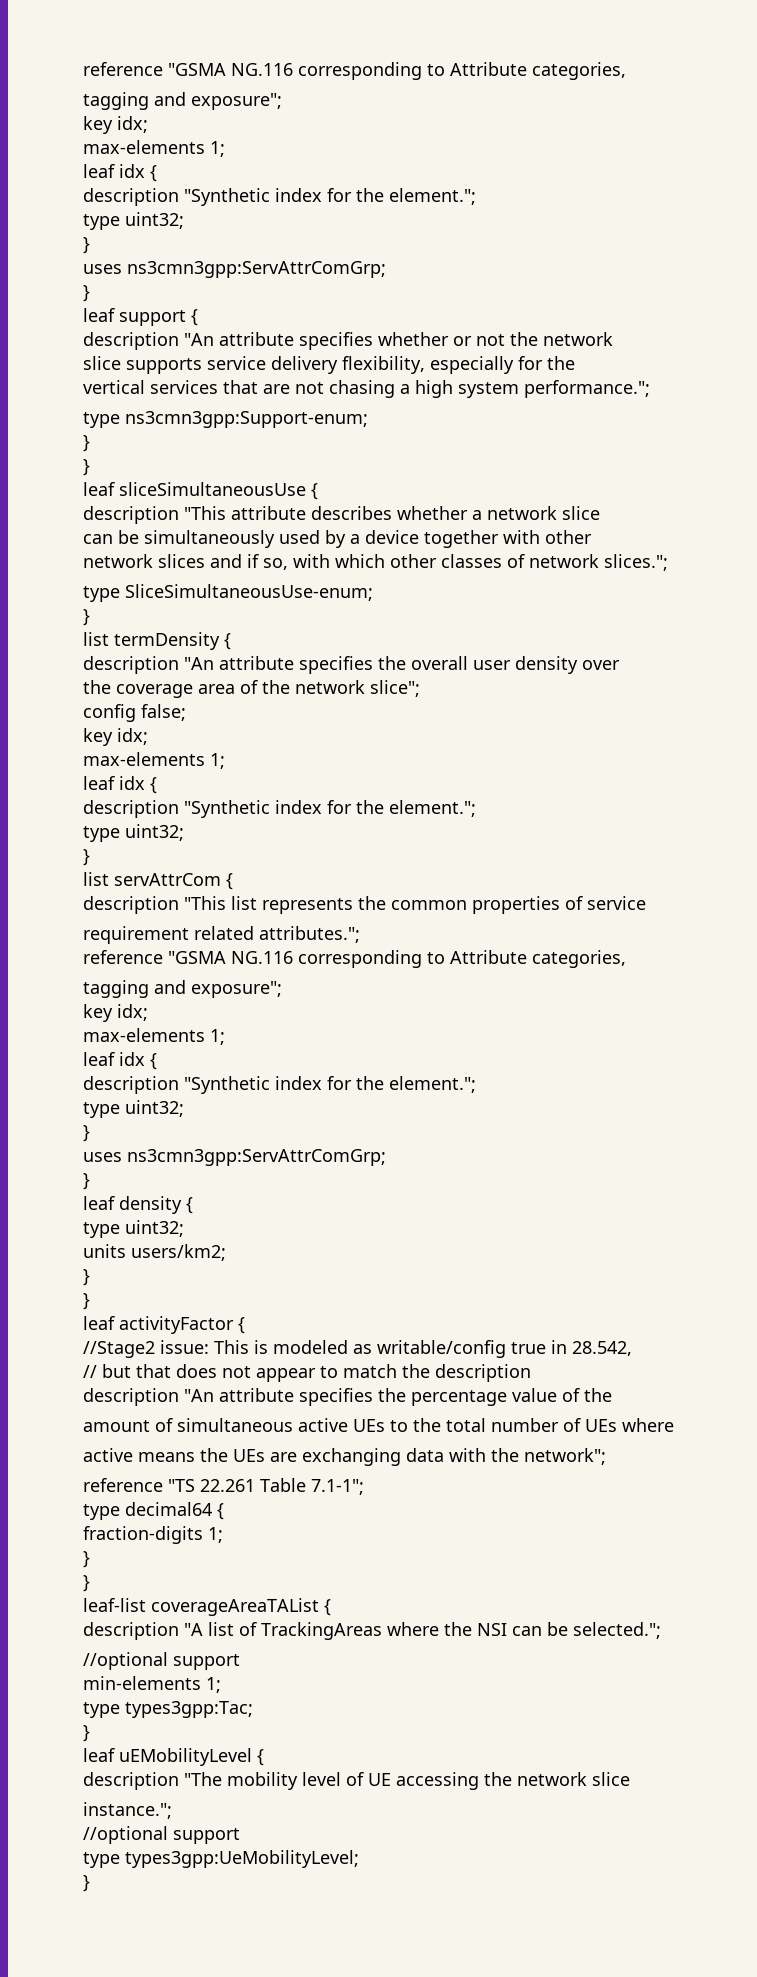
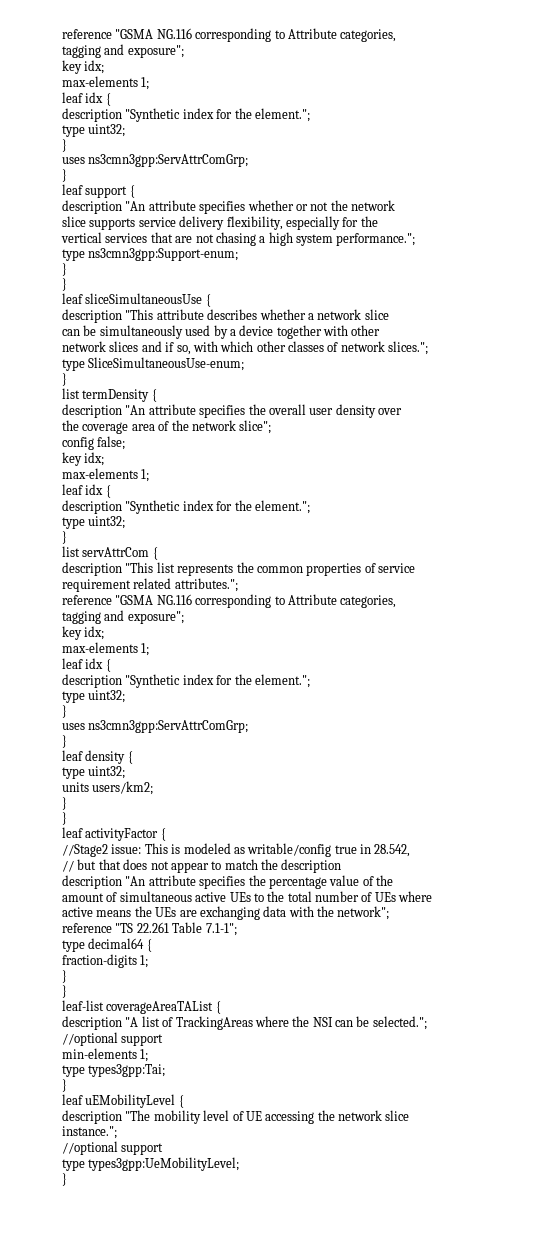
- type types3gpp:Tac;
+ type types3gpp:Tai;

